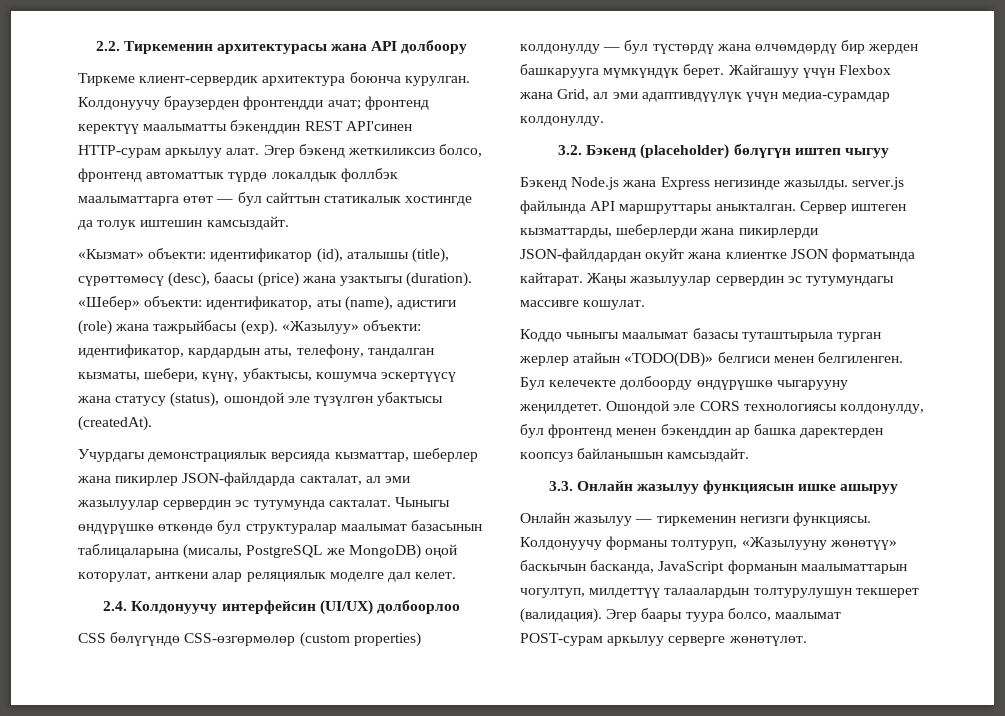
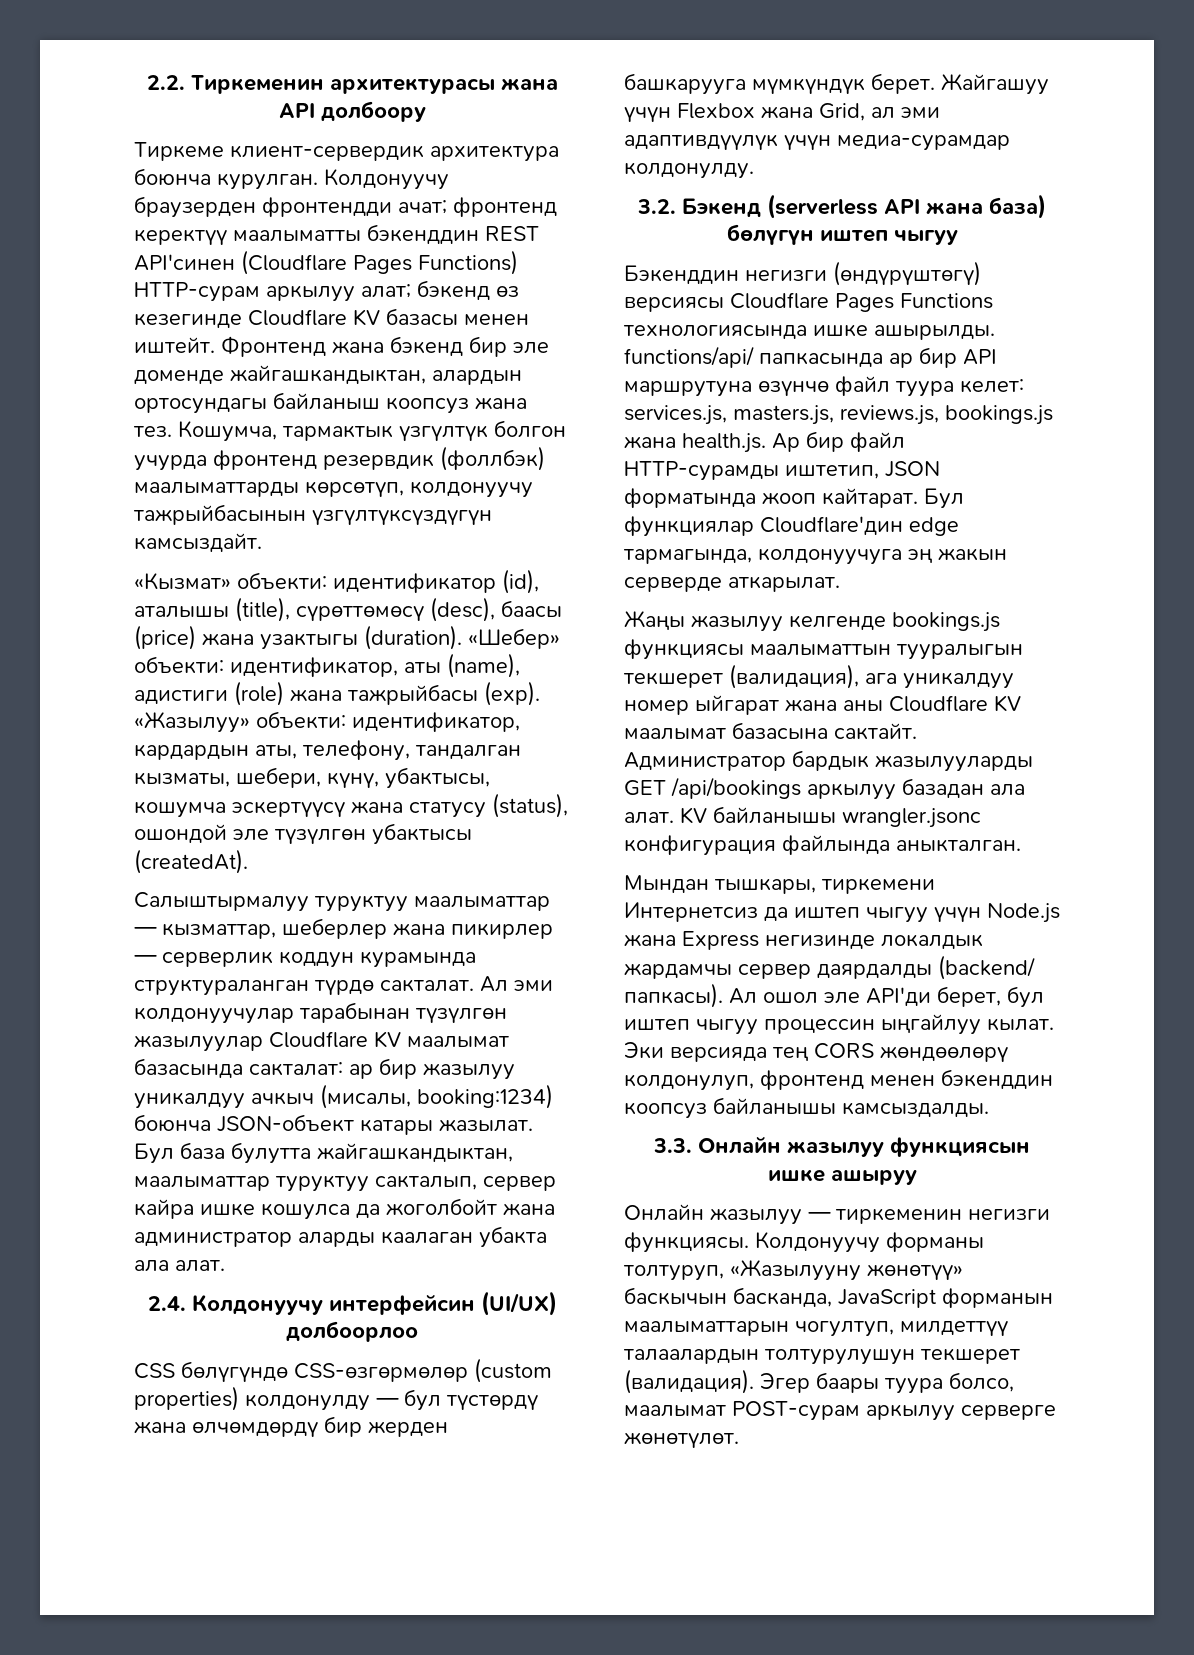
- Колдонуучу браузерден фронтендди ачат; фронтенд керектүү маалыматты бэкенддин REST API'синен HTTP-сурам аркылуу алат. Эгер бэкенд жеткиликсиз болсо, фронтенд автоматтык түрдө локалдык фоллбэк маалыматтарга өтөт — бул сайттын статикалык хостингде да толук иштешин камсыздайт.
+ Колдонуучу браузерден фронтендди ачат; фронтенд керектүү маалыматты бэкенддин REST API'синен (Cloudflare Pages Functions) HTTP-сурам аркылуу алат; бэкенд өз кезегинде Cloudflare KV базасы менен иштейт. Фронтенд жана бэкенд бир эле доменде жайгашкандыктан, алардын ортосундагы байланыш коопсуз жана тез. Кошумча, тармактык үзгүлтүк болгон учурда фронтенд резервдик (фоллбэк) маалыматтарды көрсөтүп, колдонуучу тажрыйбасынын үзгүлтүксүздүгүн камсыздайт.
- Учурдагы демонстрациялык версияда кызматтар, шеберлер жана пикирлер JSON-файлдарда сакталат, ал эми жазылуулар сервердин эс тутумунда сакталат. Чыныгы өндүрүшкө өткөндө бул структуралар маалымат базасынын таблицаларына (мисалы, PostgreSQL же MongoDB) оңой которулат, анткени алар реляциялык моделге дал келет.
+ Салыштырмалуу туруктуу маалыматтар — кызматтар, шеберлер жана пикирлер — серверлик коддун курамында структураланган түрдө сакталат. Ал эми колдонуучулар тарабынан түзүлгөн жазылуулар Cloudflare KV маалымат базасында сакталат: ар бир жазылуу уникалдуу ачкыч (мисалы, booking:1234) боюнча JSON-объект катары жазылат. Бул база булутта жайгашкандыктан, маалыматтар туруктуу сакталып, сервер кайра ишке кошулса да жоголбойт жана администратор аларды каалаган убакта ала алат.
- 3.2. Бэкенд (placeholder) бөлүгүн иштеп чыгуу
+ 3.2. Бэкенд (serverless API жана база) бөлүгүн иштеп чыгуу
- Бэкенд Node.js жана Express негизинде жазылды. server.js файлында API маршруттары аныкталган. Сервер иштеген кызматтарды, шеберлерди жана пикирлерди JSON-файлдардан окуйт жана клиентке JSON форматында кайтарат. Жаңы жазылуулар сервердин эс тутумундагы массивге кошулат.
- Коддо чыныгы маалымат базасы туташтырыла турган жерлер атайын «TODO(DB)» белгиси менен белгиленген. Бул келечекте долбоорду өндүрүшкө чыгарууну жеңилдетет. Ошондой эле CORS технологиясы колдонулду, бул фронтенд менен бэкенддин ар башка даректерден коопсуз байланышын камсыздайт.
+ Бэкенддин негизги (өндүрүштөгү) версиясы Cloudflare Pages Functions технологиясында ишке ашырылды. functions/api/ папкасында ар бир API маршрутуна өзүнчө файл туура келет: services.js, masters.js, reviews.js, bookings.js жана health.js. Ар бир файл HTTP-сурамды иштетип, JSON форматында жооп кайтарат. Бул функциялар Cloudflare'дин edge тармагында, колдонуучуга эң жакын серверде аткарылат.
+ Жаңы жазылуу келгенде bookings.js функциясы маалыматтын тууралыгын текшерет (валидация), ага уникалдуу номер ыйгарат жана аны Cloudflare KV маалымат базасына сактайт. Администратор бардык жазылууларды GET /api/bookings аркылуу базадан ала алат. KV байланышы wrangler.jsonc конфигурация файлында аныкталган.
+ Мындан тышкары, тиркемени Интернетсиз да иштеп чыгуу үчүн Node.js жана Express негизинде локалдык жардамчы сервер даярдалды (backend/ папкасы). Ал ошол эле API'ди берет, бул иштеп чыгуу процессин ыңгайлуу кылат. Эки версияда тең CORS жөндөөлөрү колдонулуп, фронтенд менен бэкенддин коопсуз байланышы камсыздалды.

